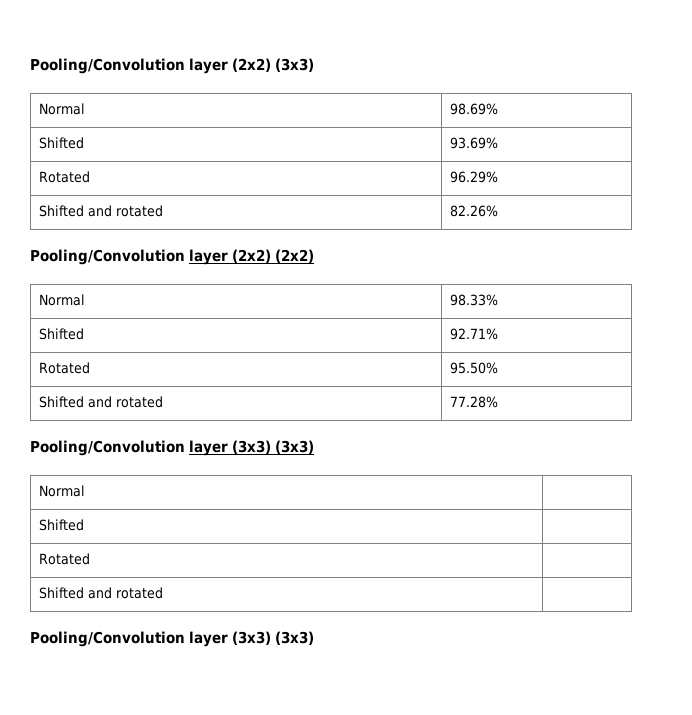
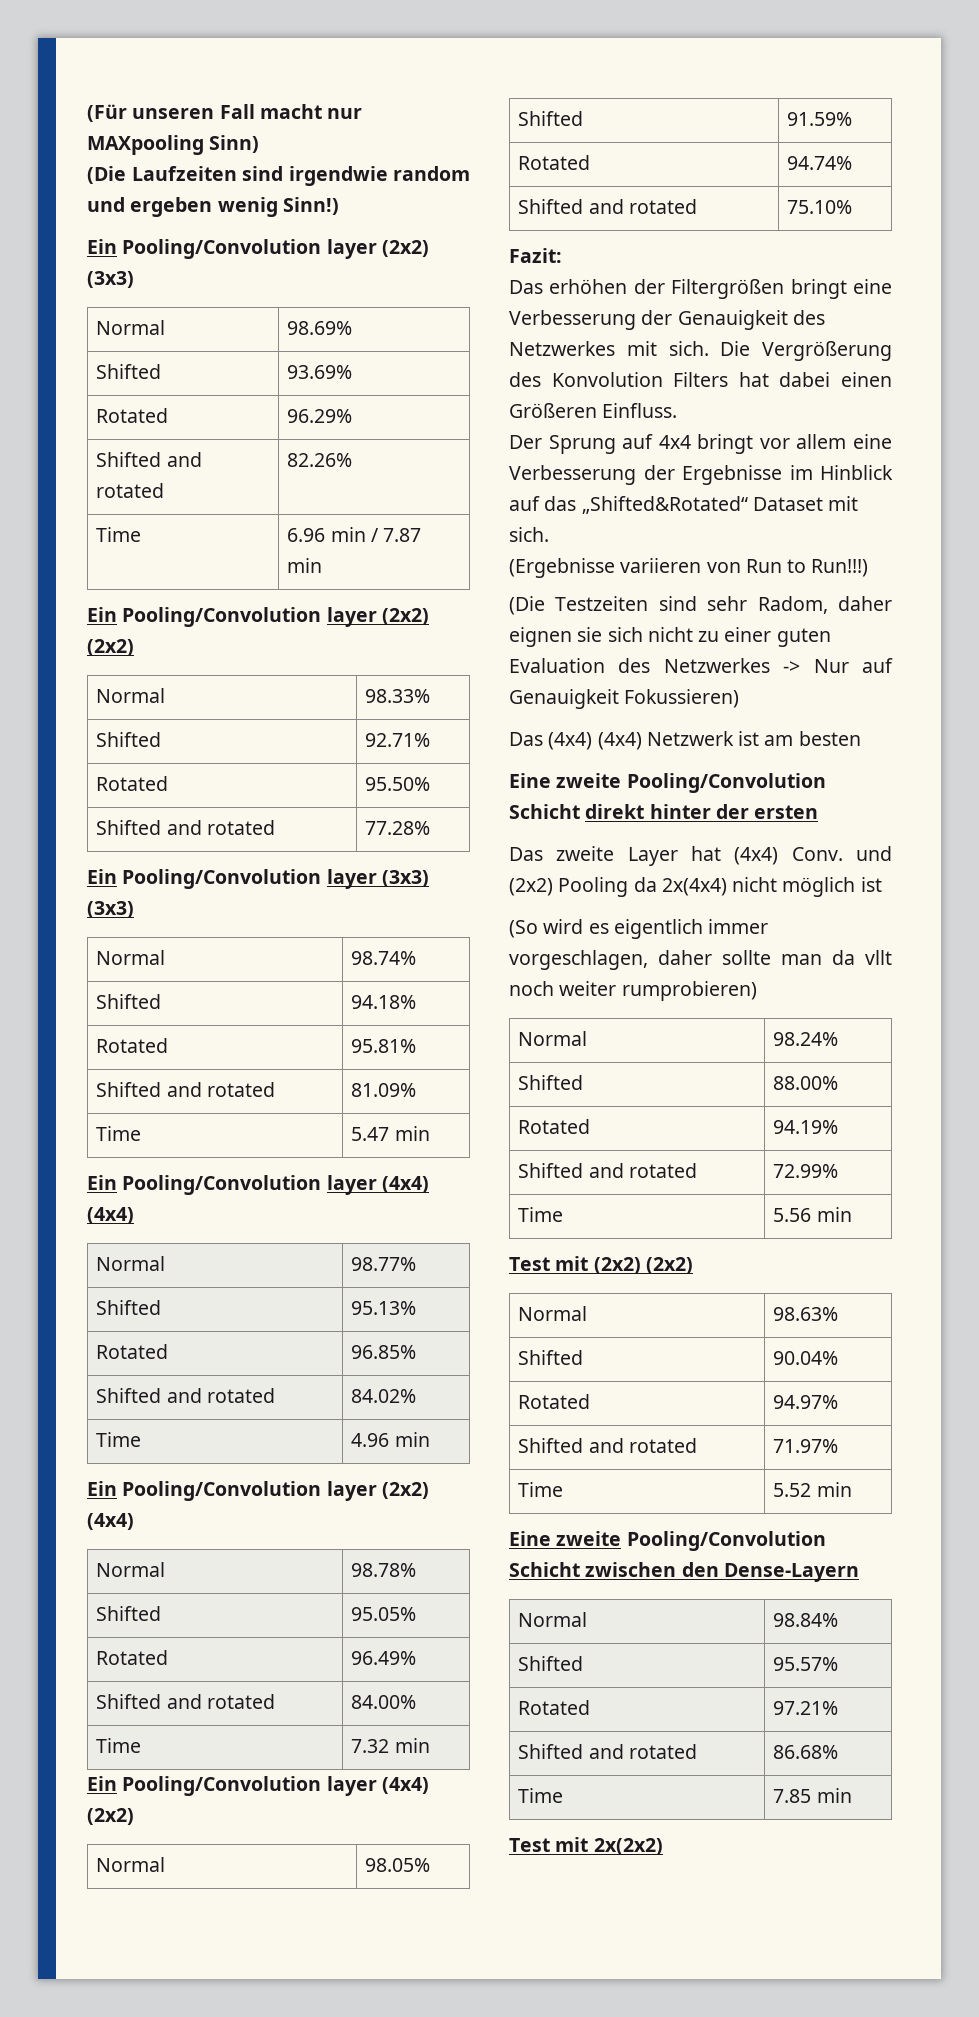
- Pooling/Convolution layer (2x2) (3x3)
+ (Für unseren Fall macht nur MAXpooling Sinn)
+ (Die Laufzeiten sind irgendwie random und ergeben wenig Sinn!)
+ Ein Pooling/Convolution layer (2x2) (3x3)
- Pooling/Convolution layer (2x2) (2x2)
+ Time | 6.96 min / 7.87 min
+ Ein Pooling/Convolution layer (2x2) (2x2)
  Shifted and rotated | 77.28%
- Pooling/Convolution layer (3x3) (3x3)
- Normal |
- Shifted |
- Rotated |
- Shifted and rotated |
- Pooling/Convolution layer (3x3) (3x3)
+ Ein Pooling/Convolution layer (3x3) (3x3)
+ Normal | 98.74%
+ Shifted | 94.18%
+ Rotated | 95.81%
+ Shifted and rotated | 81.09%
+ Time | 5.47 min
+ Ein Pooling/Convolution layer (4x4) (4x4)
+ Normal | 98.77%
+ Shifted | 95.13%
+ Rotated | 96.85%
+ Shifted and rotated | 84.02%
+ Time | 4.96 min
+ Ein Pooling/Convolution layer (2x2) (4x4)
+ Normal | 98.78%
+ Shifted | 95.05%
+ Rotated | 96.49%
+ Shifted and rotated | 84.00%
+ Time | 7.32 min
+ Ein Pooling/Convolution layer (4x4) (2x2)
+ Normal | 98.05%
+ Shifted | 91.59%
+ Rotated | 94.74%
+ Shifted and rotated | 75.10%
+ Fazit:
+ Das erhöhen der Filtergrößen bringt eine Verbesserung der Genauigkeit des Netzwerkes mit sich. Die Vergrößerung des Konvolution Filters hat dabei einen Größeren Einfluss.
+ Der Sprung auf 4x4 bringt vor allem eine Verbesserung der Ergebnisse im Hinblick auf das „Shifted&Rotated“ Dataset mit sich.
+ (Ergebnisse variieren von Run to Run!!!)
+ (Die Testzeiten sind sehr Radom, daher eignen sie sich nicht zu einer guten Evaluation des Netzwerkes -> Nur auf Genauigkeit Fokussieren)
+ Das (4x4) (4x4) Netzwerk ist am besten
+ Eine zweite Pooling/Convolution Schicht direkt hinter der ersten
+ Das zweite Layer hat (4x4) Conv. und (2x2) Pooling da 2x(4x4) nicht möglich ist
+ (So wird es eigentlich immer vorgeschlagen, daher sollte man da vllt noch weiter rumprobieren)
+ Normal | 98.24%
+ Shifted | 88.00%
+ Rotated | 94.19%
+ Shifted and rotated | 72.99%
+ Time | 5.56 min
+ Test mit (2x2) (2x2)
+ Normal | 98.63%
+ Shifted | 90.04%
+ Rotated | 94.97%
+ Shifted and rotated | 71.97%
+ Time | 5.52 min
+ Eine zweite Pooling/Convolution Schicht zwischen den Dense-Layern
+ Normal | 98.84%
+ Shifted | 95.57%
+ Rotated | 97.21%
+ Shifted and rotated | 86.68%
+ Time | 7.85 min
+ Test mit 2x(2x2)

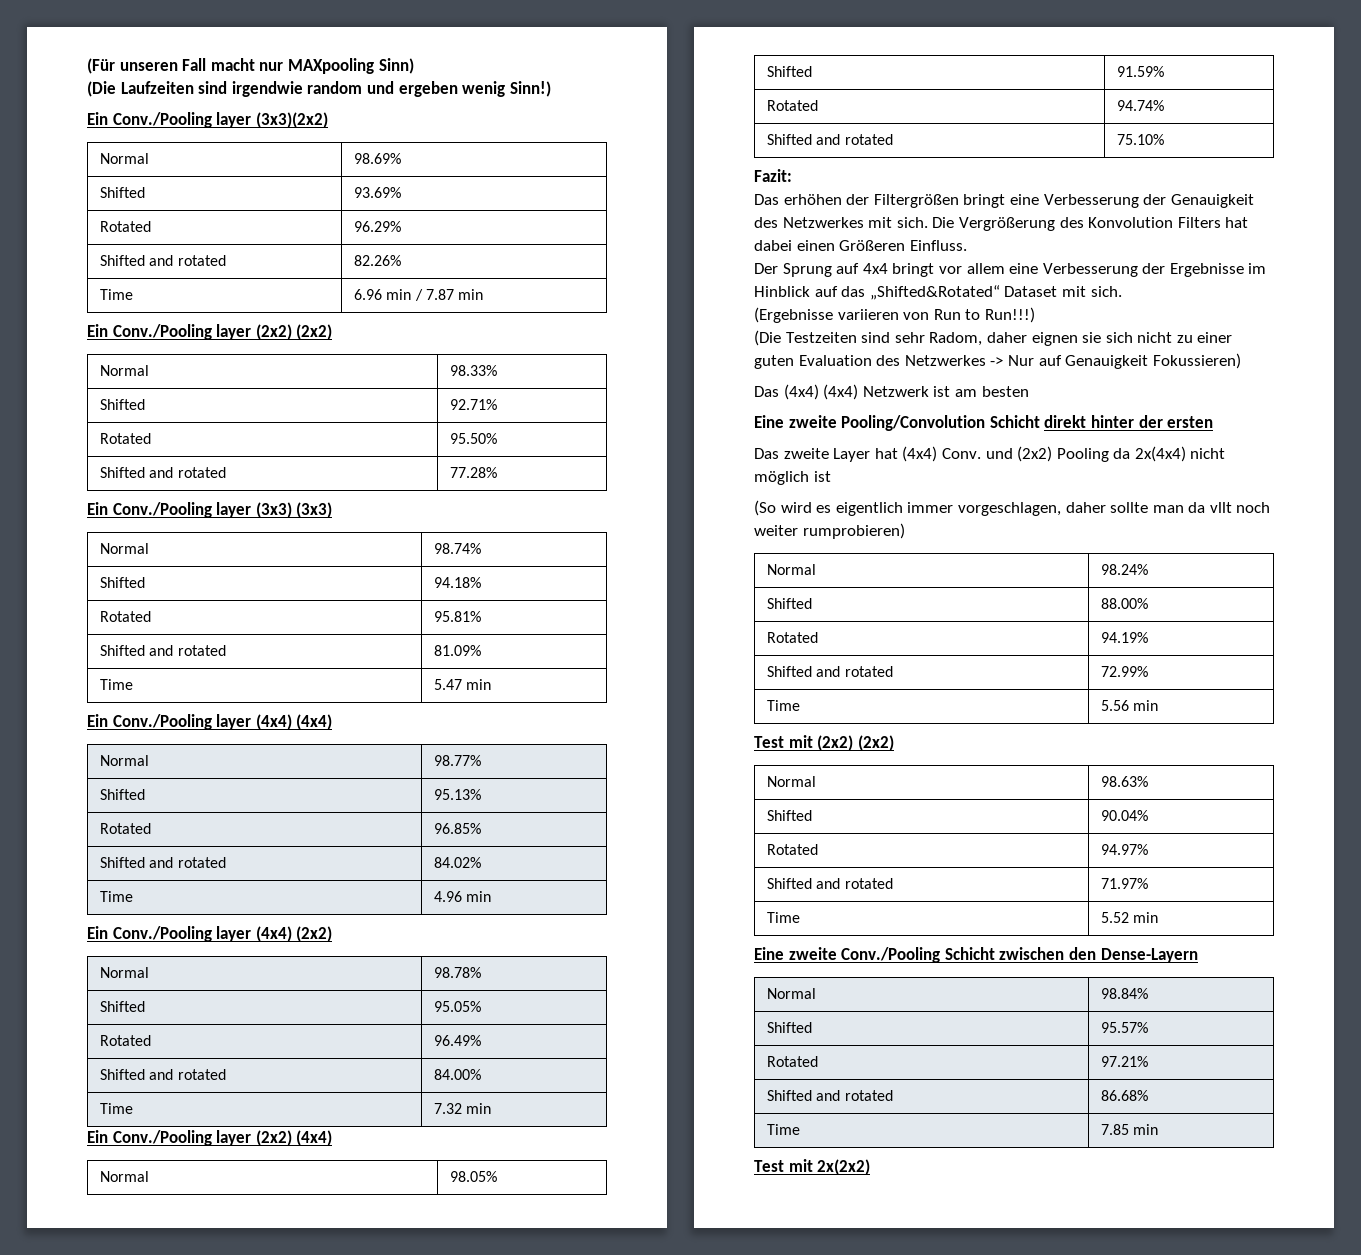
- Ein Pooling/Convolution layer (2x2) (3x3)
+ Ein Conv./Pooling layer (3x3)(2x2)
- Ein Pooling/Convolution layer (2x2) (2x2)
+ Ein Conv./Pooling layer (2x2) (2x2)
- Ein Pooling/Convolution layer (3x3) (3x3)
+ Ein Conv./Pooling layer (3x3) (3x3)
- Ein Pooling/Convolution layer (4x4) (4x4)
+ Ein Conv./Pooling layer (4x4) (4x4)
- Ein Pooling/Convolution layer (2x2) (4x4)
+ Ein Conv./Pooling layer (4x4) (2x2)
- Ein Pooling/Convolution layer (4x4) (2x2)
+ Ein Conv./Pooling layer (2x2) (4x4)
- Eine zweite Pooling/Convolution Schicht zwischen den Dense-Layern
+ Eine zweite Conv./Pooling Schicht zwischen den Dense-Layern

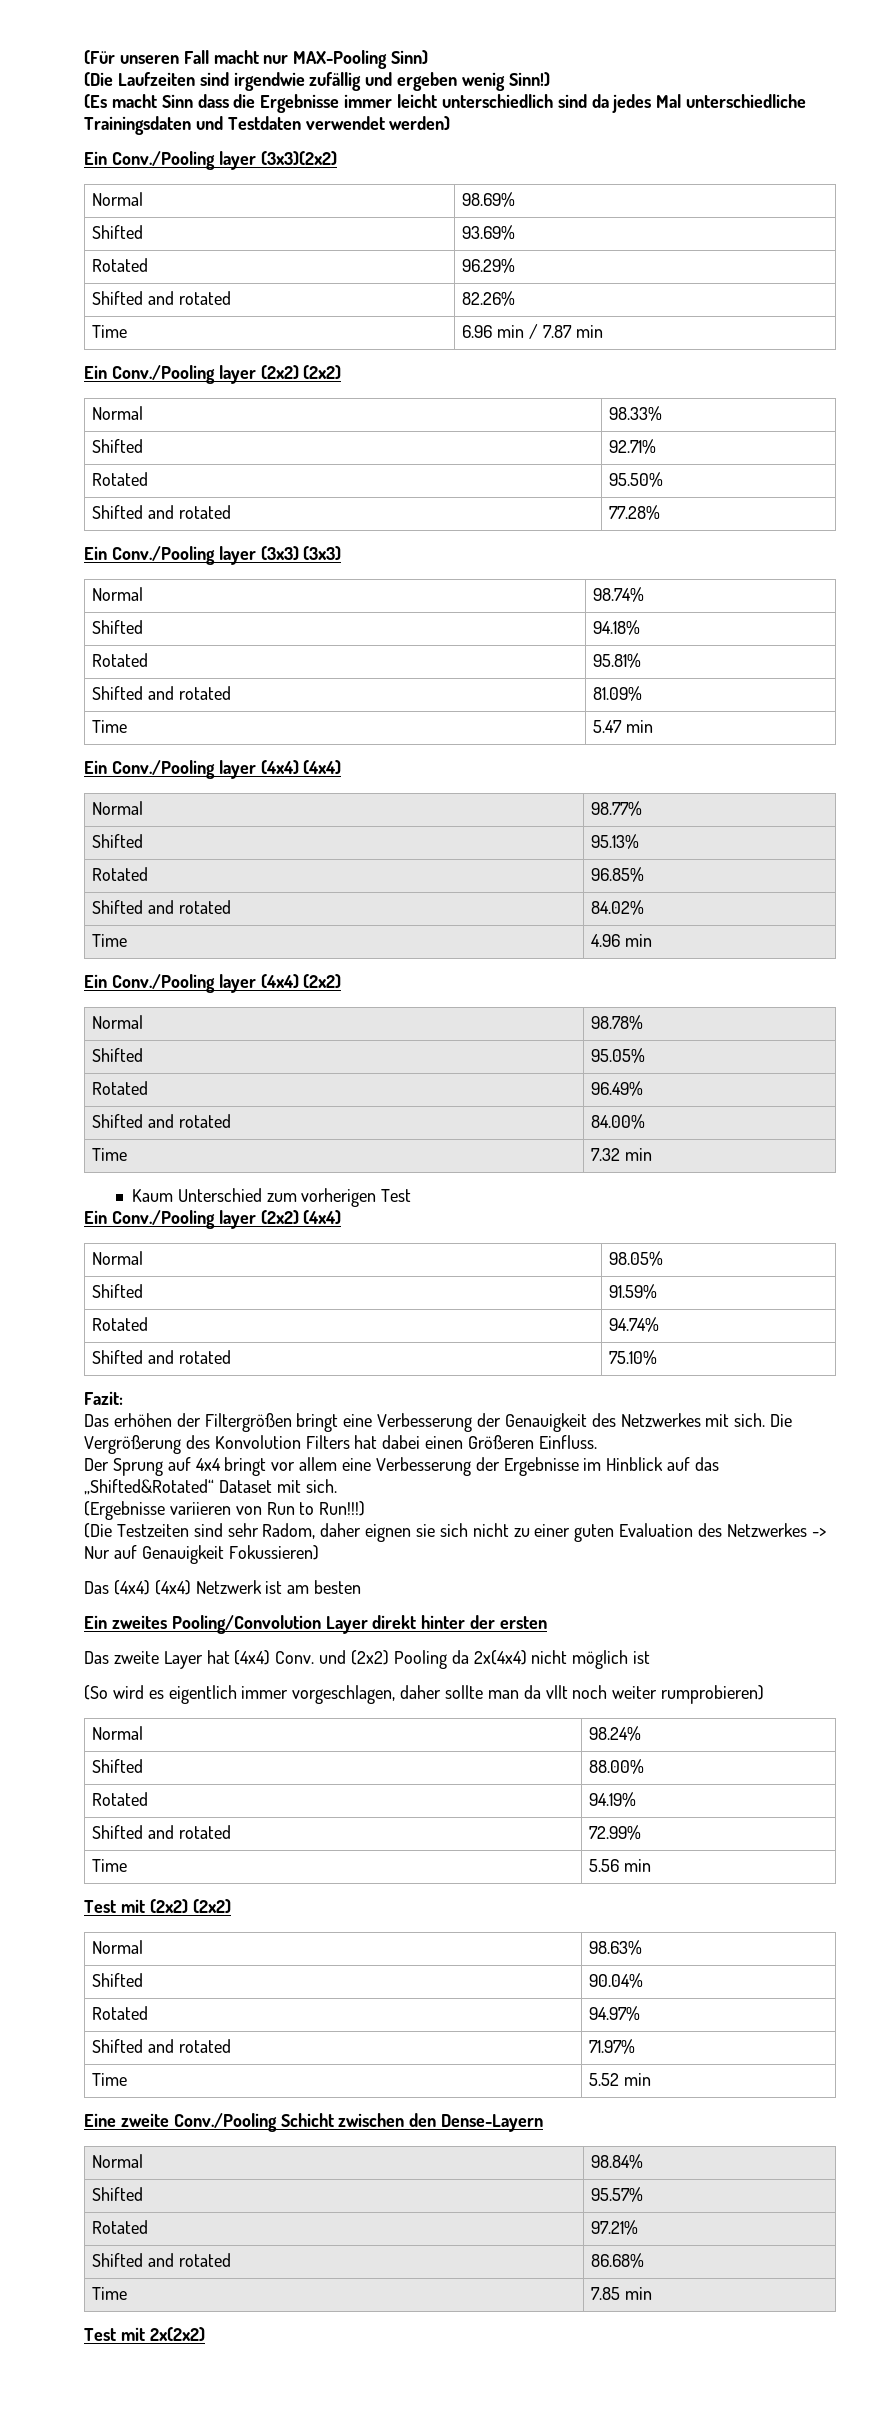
- (Für unseren Fall macht nur MAXpooling Sinn)
+ (Für unseren Fall macht nur MAX-Pooling Sinn)
- (Die Laufzeiten sind irgendwie random und ergeben wenig Sinn!)
+ (Die Laufzeiten sind irgendwie zufällig und ergeben wenig Sinn!)
+ (Es macht Sinn dass die Ergebnisse immer leicht unterschiedlich sind da jedes Mal unterschiedliche Trainingsdaten und Testdaten verwendet werden)
+ Kaum Unterschied zum vorherigen Test
- Eine zweite Pooling/Convolution Schicht direkt hinter der ersten
+ Ein zweites Pooling/Convolution Layer direkt hinter der ersten

